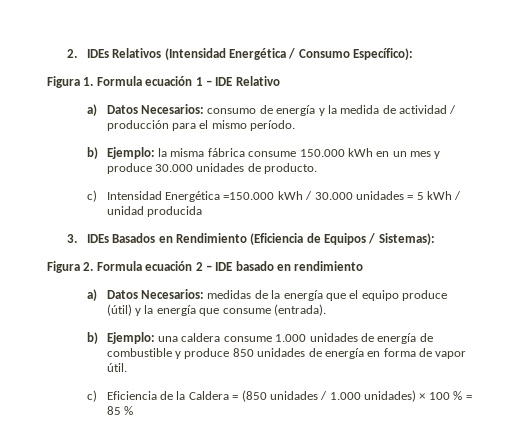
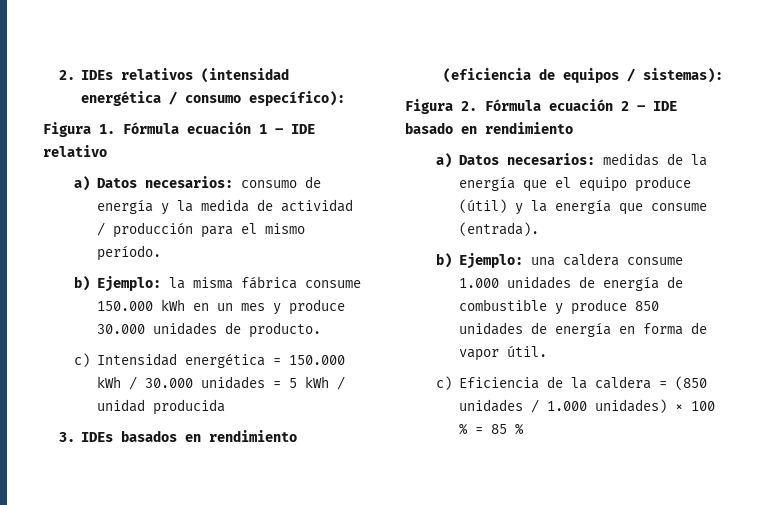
- 2. IDEs Relativos (Intensidad Energética / Consumo Específico):
+ 2. IDEs relativos (intensidad energética / consumo específico):
- Figura 1. Formula ecuación 1 – IDE Relativo
- a) Datos Necesarios: consumo de energía y la medida de actividad / producción para el mismo período.
+ Figura 1. Fórmula ecuación 1 – IDE relativo
+ a) Datos necesarios: consumo de energía y la medida de actividad / producción para el mismo período.
- c) Intensidad Energética =150.000 kWh / 30.000 unidades = 5 kWh / unidad producida
+ c) Intensidad energética = 150.000 kWh / 30.000 unidades = 5 kWh / unidad producida
- 3. IDEs Basados en Rendimiento (Eficiencia de Equipos / Sistemas):
+ 3. IDEs basados en rendimiento (eficiencia de equipos / sistemas):
- Figura 2. Formula ecuación 2 – IDE basado en rendimiento
+ Figura 2. Fórmula ecuación 2 – IDE basado en rendimiento
- a) Datos Necesarios: medidas de la energía que el equipo produce (útil) y la energía que consume (entrada).
+ a) Datos necesarios: medidas de la energía que el equipo produce (útil) y la energía que consume (entrada).
- c) Eficiencia de la Caldera = (850 unidades / 1.000 unidades) × 100 % = 85 %
+ c) Eficiencia de la caldera = (850 unidades / 1.000 unidades) × 100 % = 85 %

